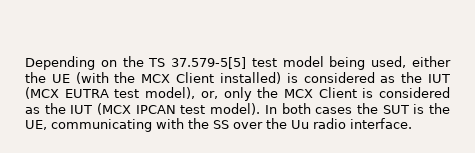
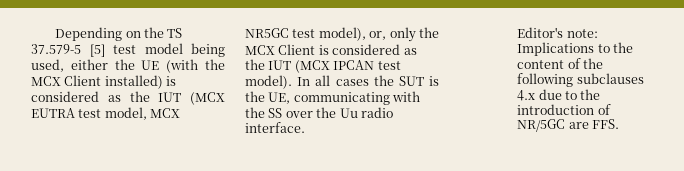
- Depending on the TS 37.579-5[5] test model being used, either the UE (with the MCX Client installed) is considered as the IUT (MCX EUTRA test model), or, only the MCX Client is considered as the IUT (MCX IPCAN test model).
+ Depending on the TS 37.579-5 [5] test model being used, either the UE (with the MCX Client installed) is considered as the IUT (MCX EUTRA test model, MCX NR5GC test model), or, only the MCX Client is considered as the IUT (MCX IPCAN test model).
- In both cases the SUT is the UE, communicating with the SS over the Uu radio interface.
+ In all cases the SUT is the UE, communicating with the SS over the Uu radio interface.
+ Editor's note: Implications to the content of the following subclauses 4.x due to the introduction of NR/5GC are FFS.

